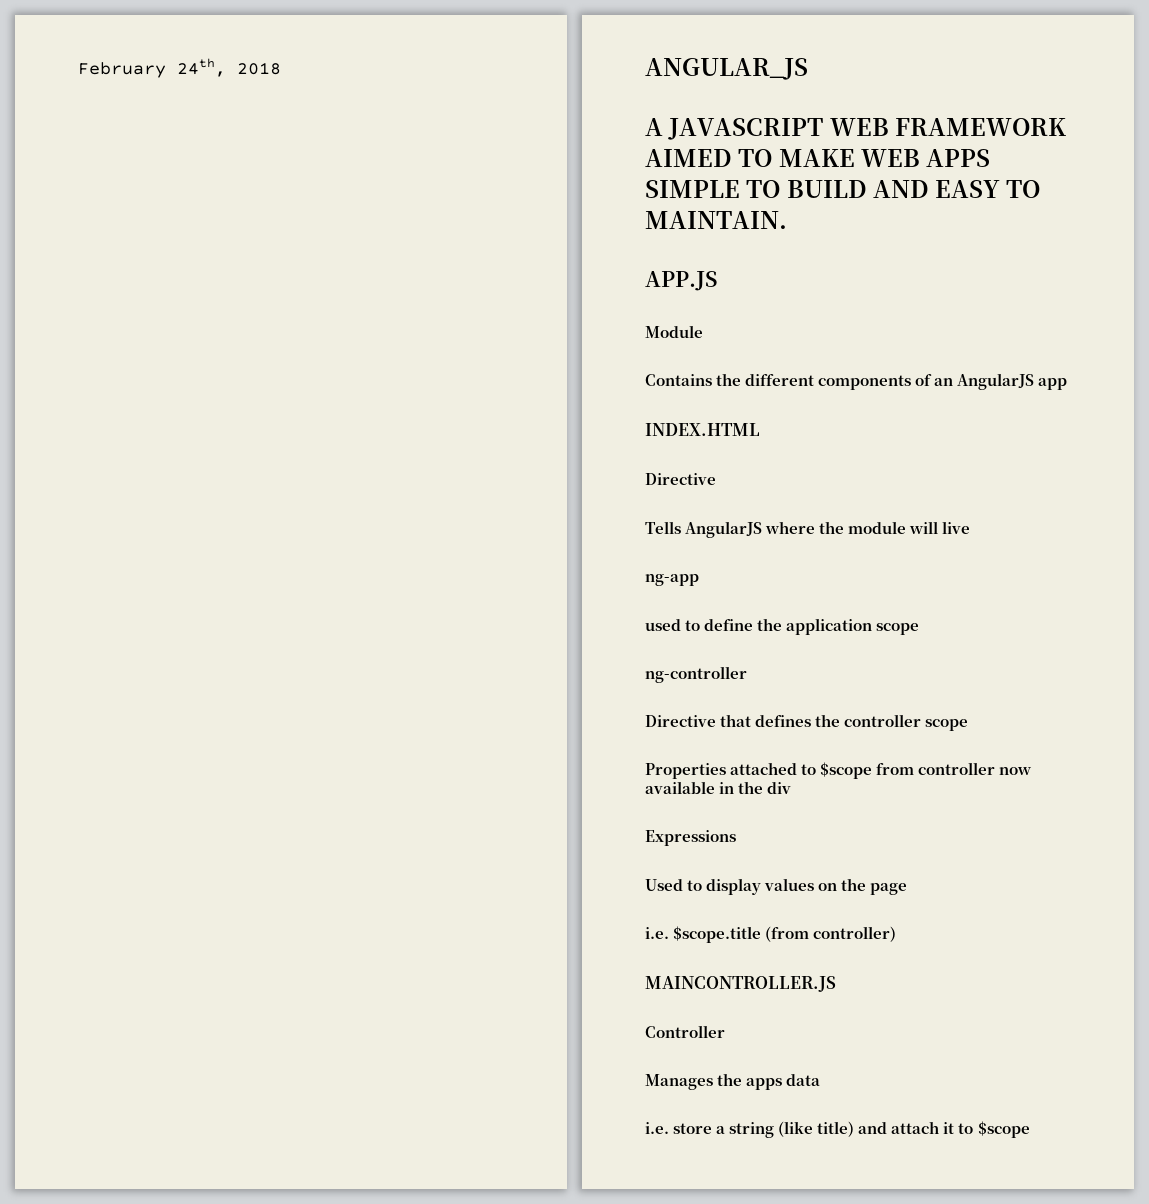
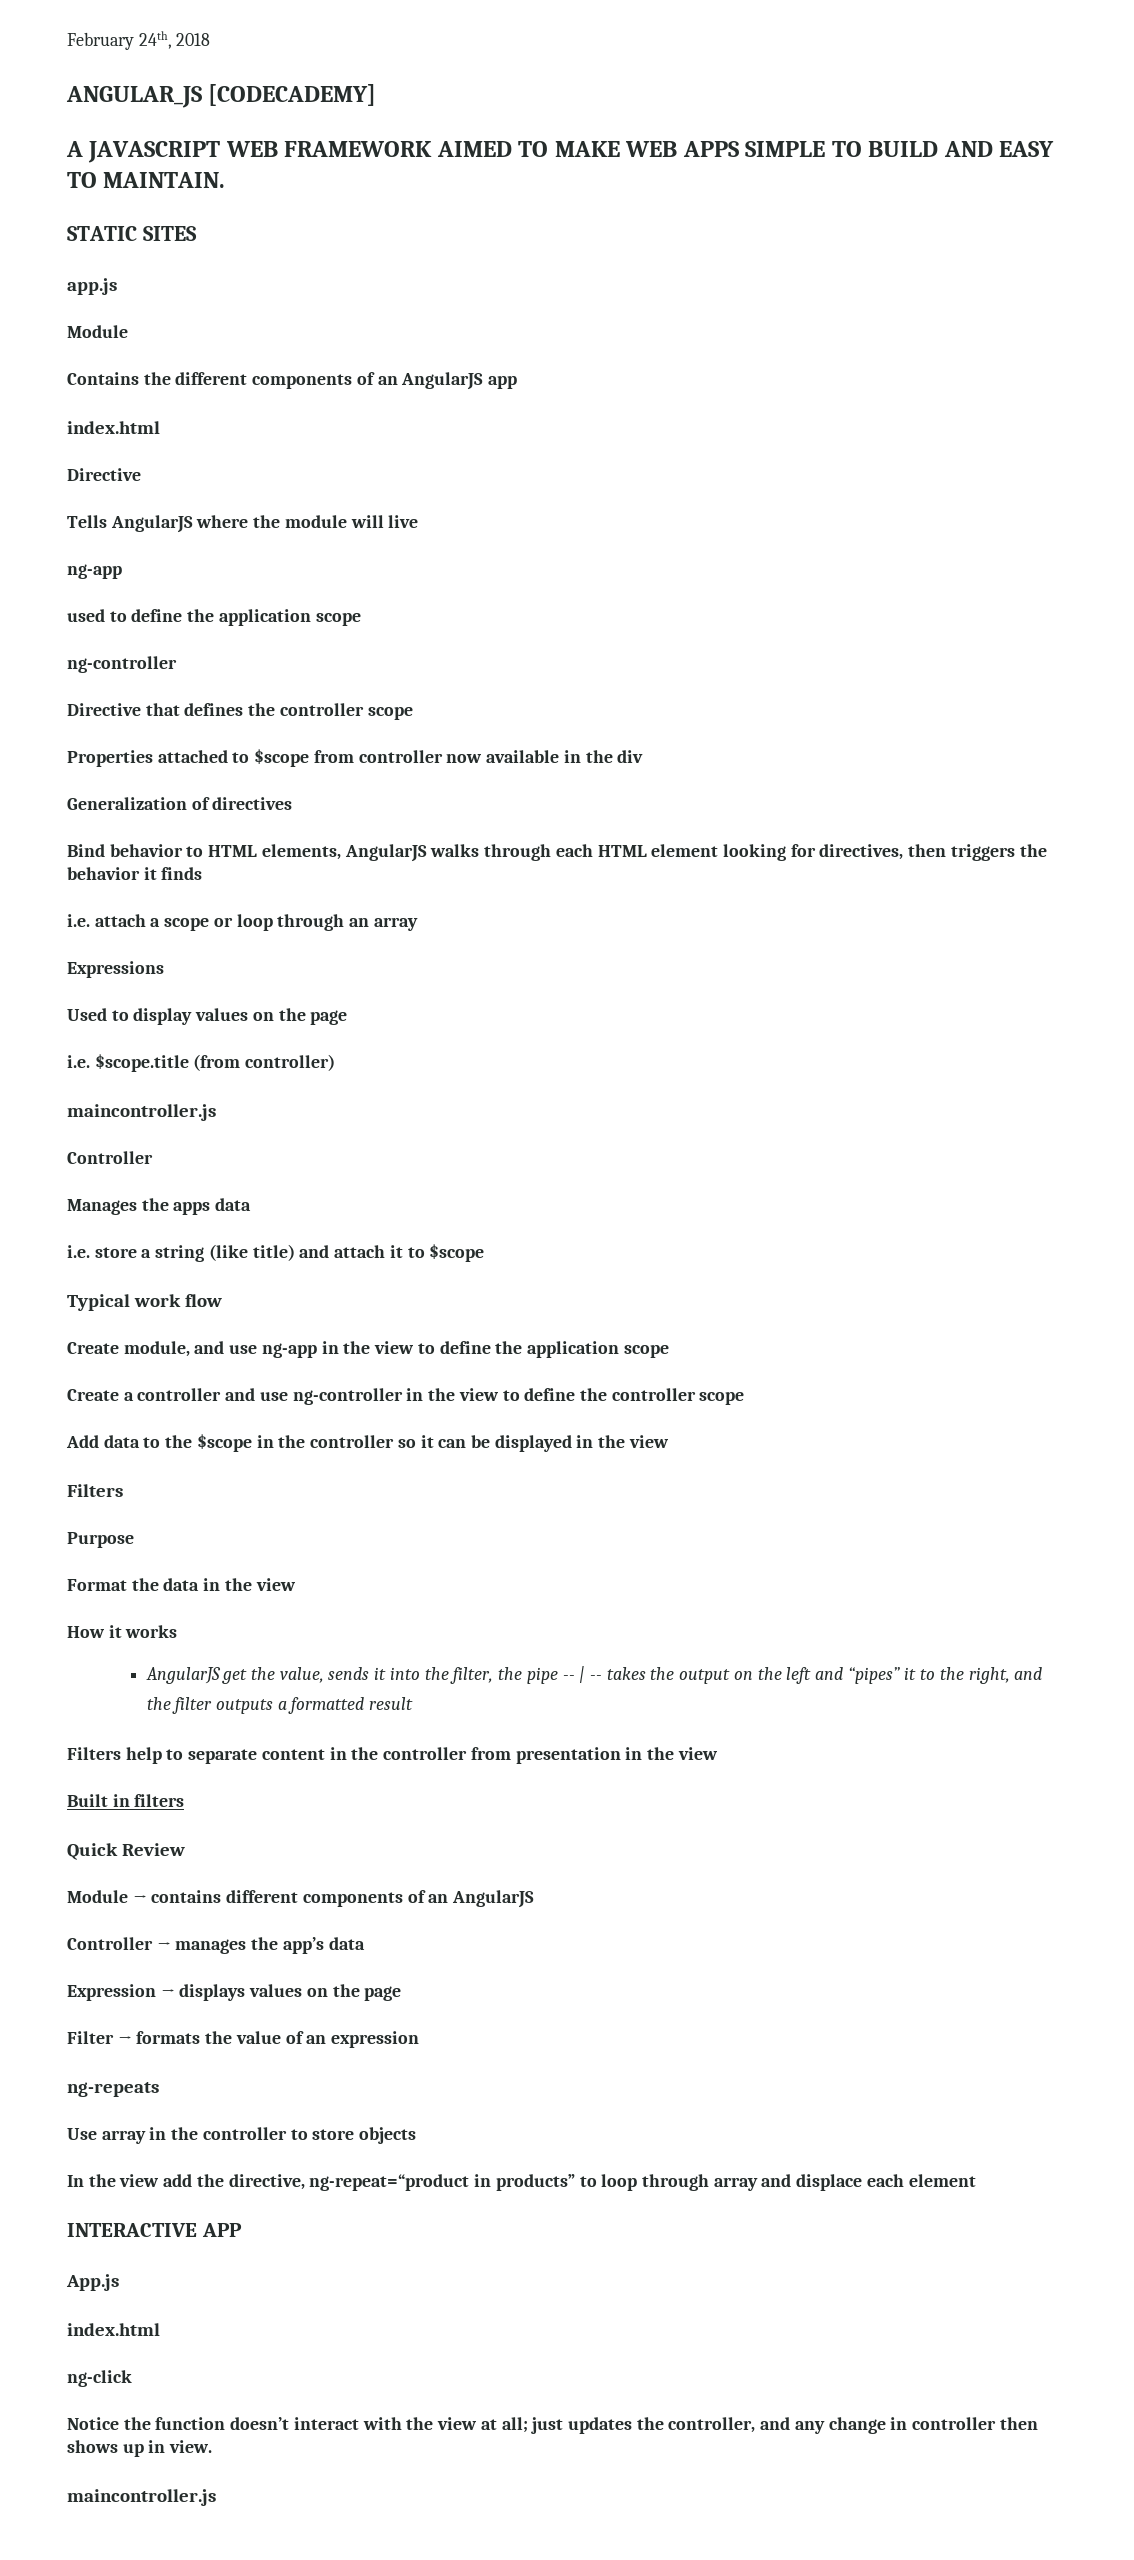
- ANGULAR_JS
+ ANGULAR_JS [CODECADEMY]
- APP.JS
+ STATIC SITES
+ app.js
  Contains the different components of an AngularJS app
- INDEX.HTML
+ index.html
+ Generalization of directives
+ Bind behavior to HTML elements, AngularJS walks through each HTML element looking for directives, then triggers the behavior it finds
+ i.e. attach a scope or loop through an array
  i.e. $scope.title (from controller)
- MAINCONTROLLER.JS
+ maincontroller.js
+ Typical work flow
+ Create module, and use ng-app in the view to define the application scope
+ Create a controller and use ng-controller in the view to define the controller scope
+ Add data to the $scope in the controller so it can be displayed in the view
+ Filters
+ Purpose
+ Format the data in the view
+ How it works
+ AngularJS get the value, sends it into the filter, the pipe -- | -- takes the output on the left and “pipes” it to the right, and the filter outputs a formatted result
+ Filters help to separate content in the controller from presentation in the view
+ Built in filters
+ Quick Review
+ Module → contains different components of an AngularJS
+ Controller → manages the app’s data
+ Expression → displays values on the page
+ Filter → formats the value of an expression
+ ng-repeats
+ Use array in the controller to store objects
+ In the view add the directive, ng-repeat=“product in products” to loop through array and displace each element
+ INTERACTIVE APP
+ App.js
+ index.html
+ ng-click
+ Notice the function doesn’t interact with the view at all; just updates the controller, and any change in controller then shows up in view.
+ maincontroller.js

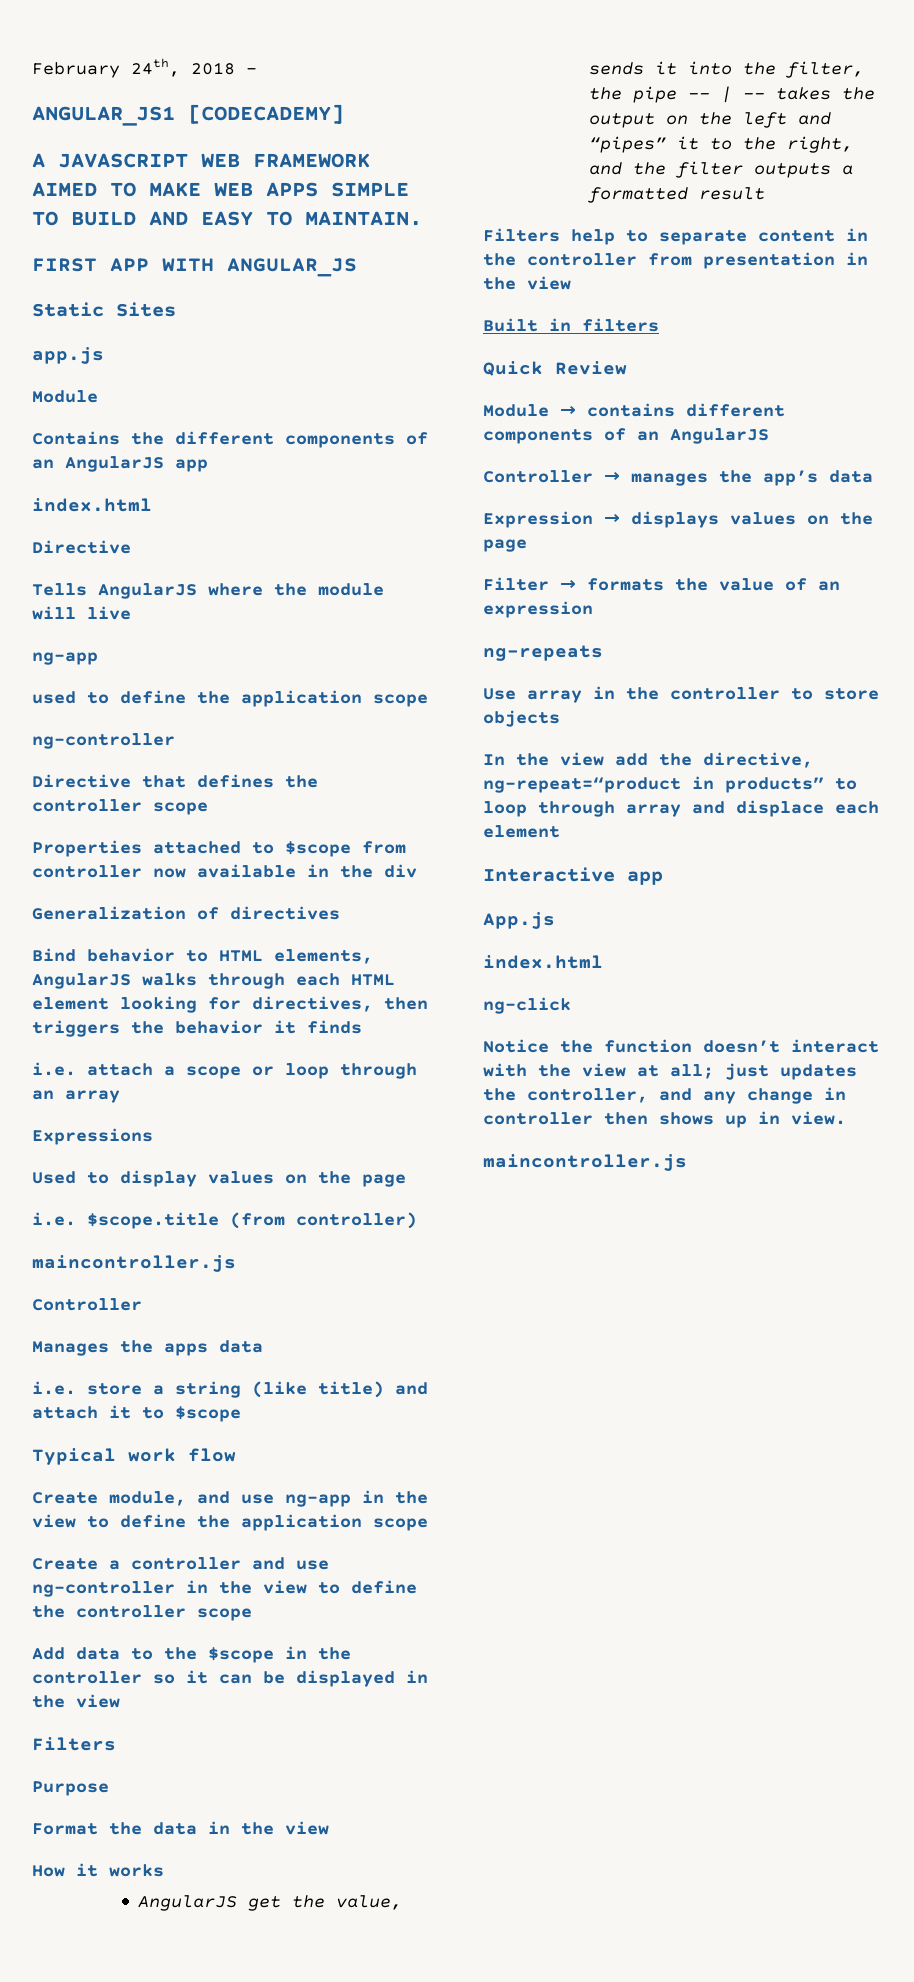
- February 24th, 2018
- ANGULAR_JS [CODECADEMY]
+ February 24th, 2018 –
+ ANGULAR_JS1 [CODECADEMY]
- STATIC SITES
+ FIRST APP WITH ANGULAR_JS
+ Static Sites
- INTERACTIVE APP
+ Interactive app

